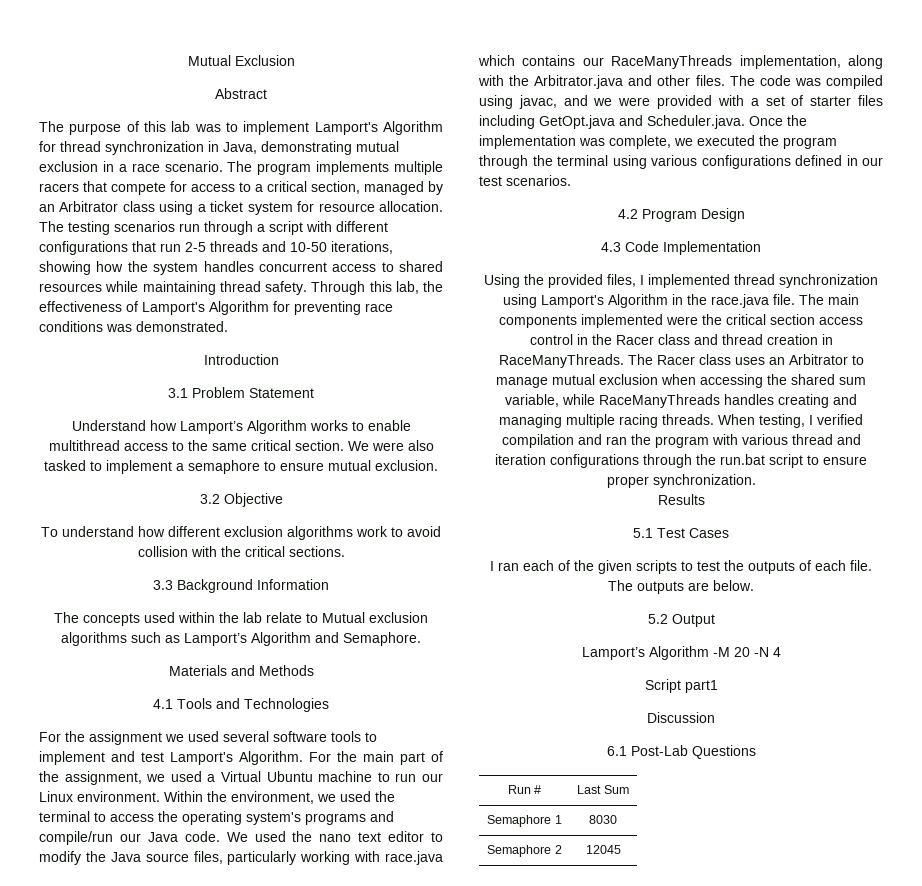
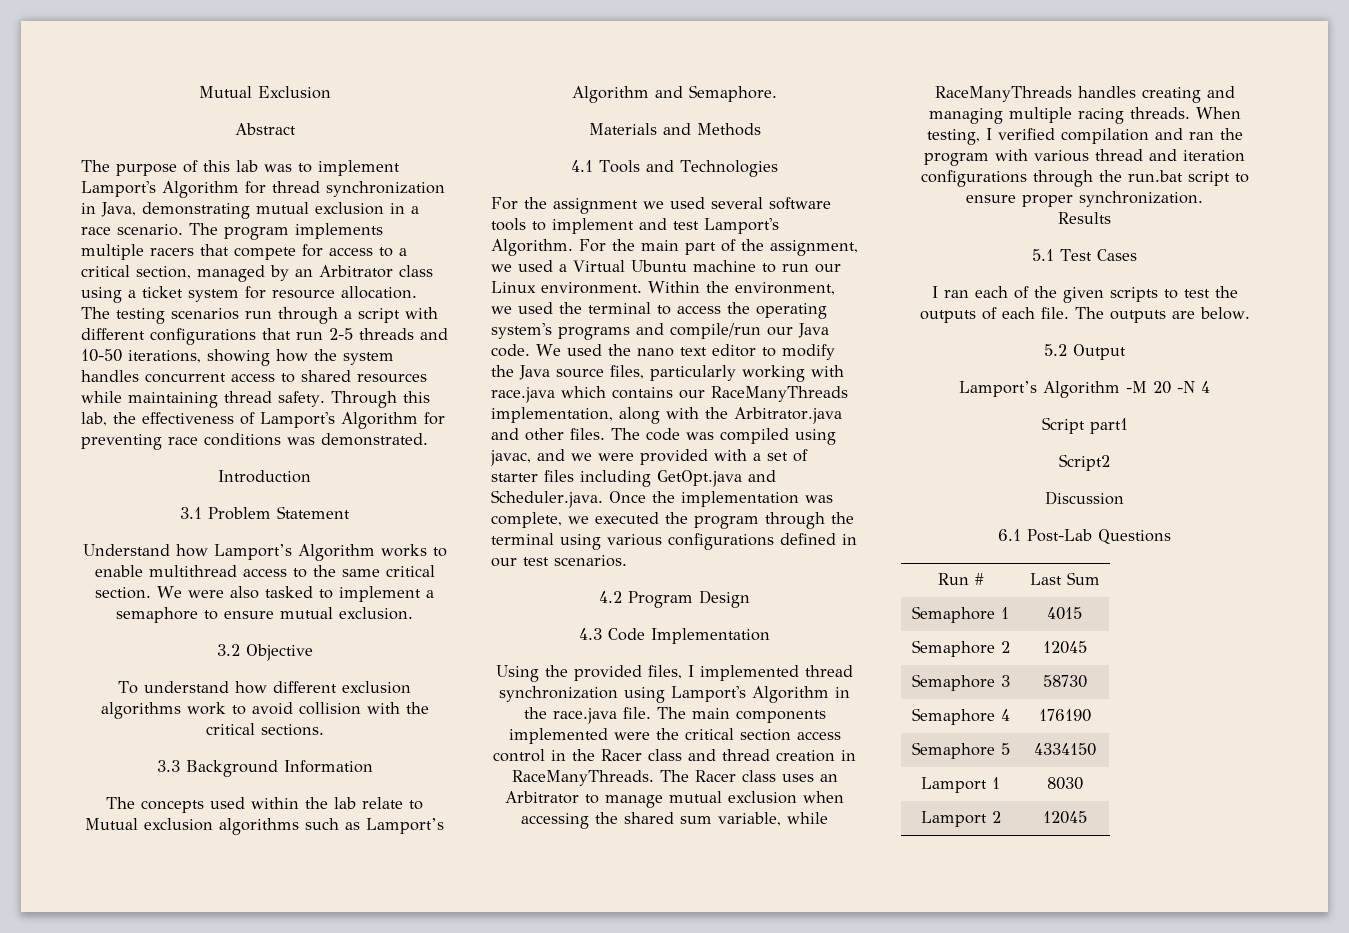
+ Script2
- Semaphore 1 | 8030
+ Semaphore 1 | 4015
+ Semaphore 3 | 58730
+ Semaphore 4 | 176190
+ Semaphore 5 | 4334150
+ Lamport 1 | 8030
+ Lamport 2 | 12045

